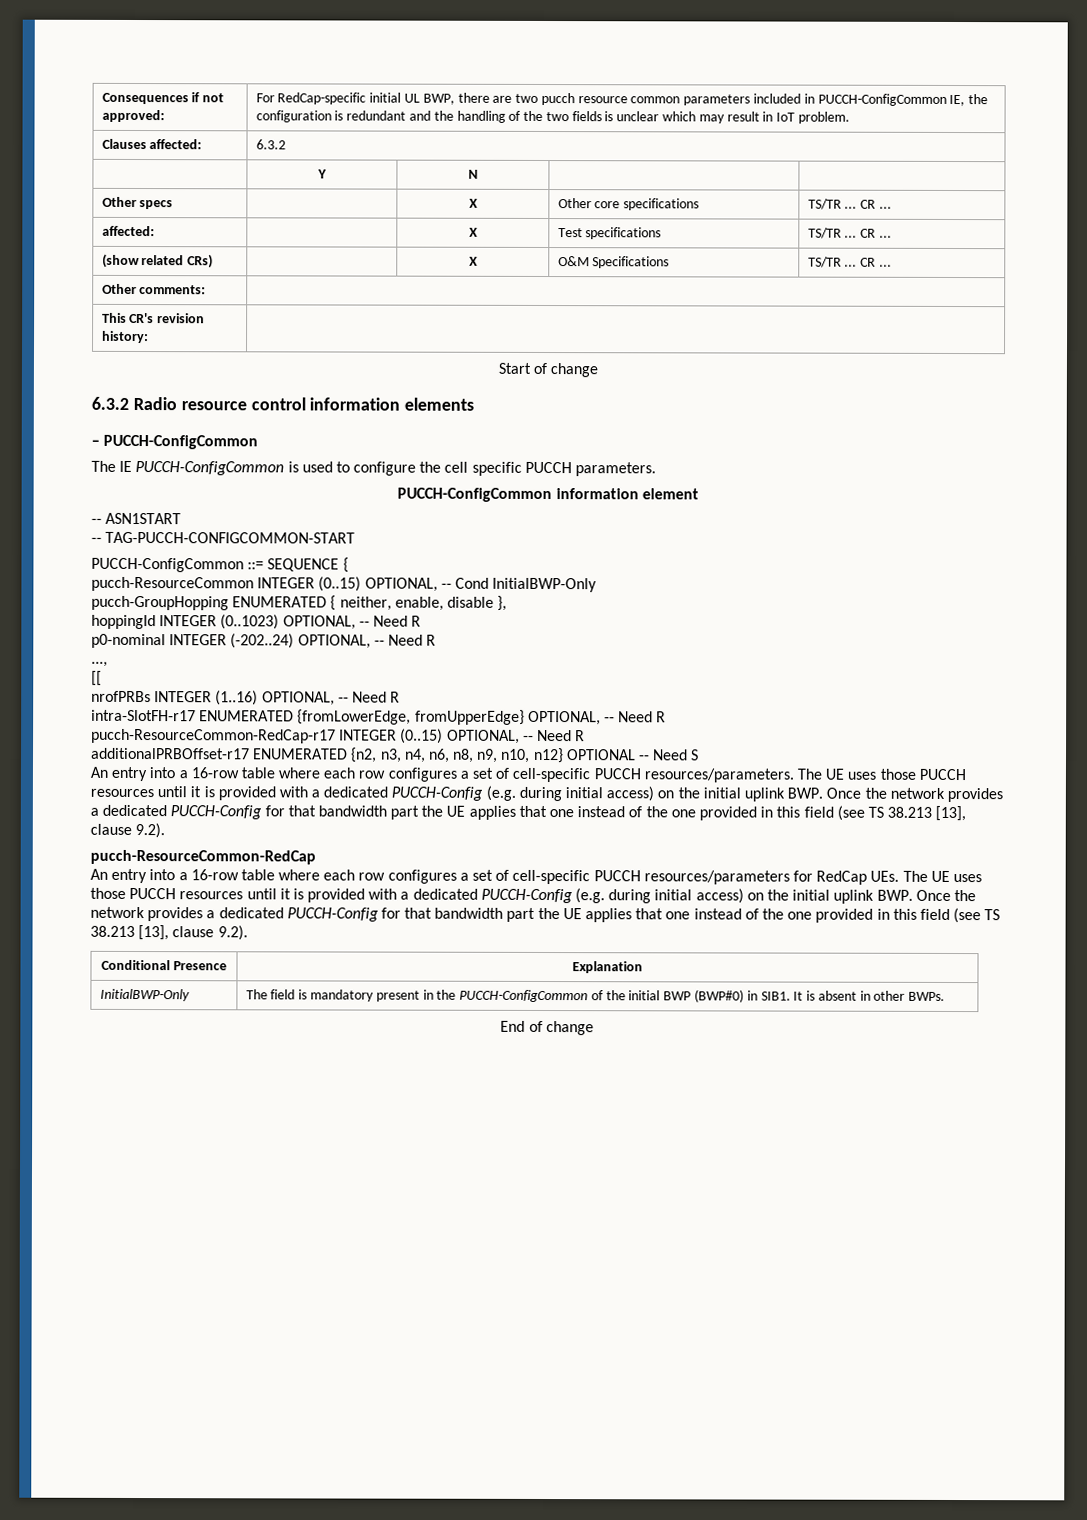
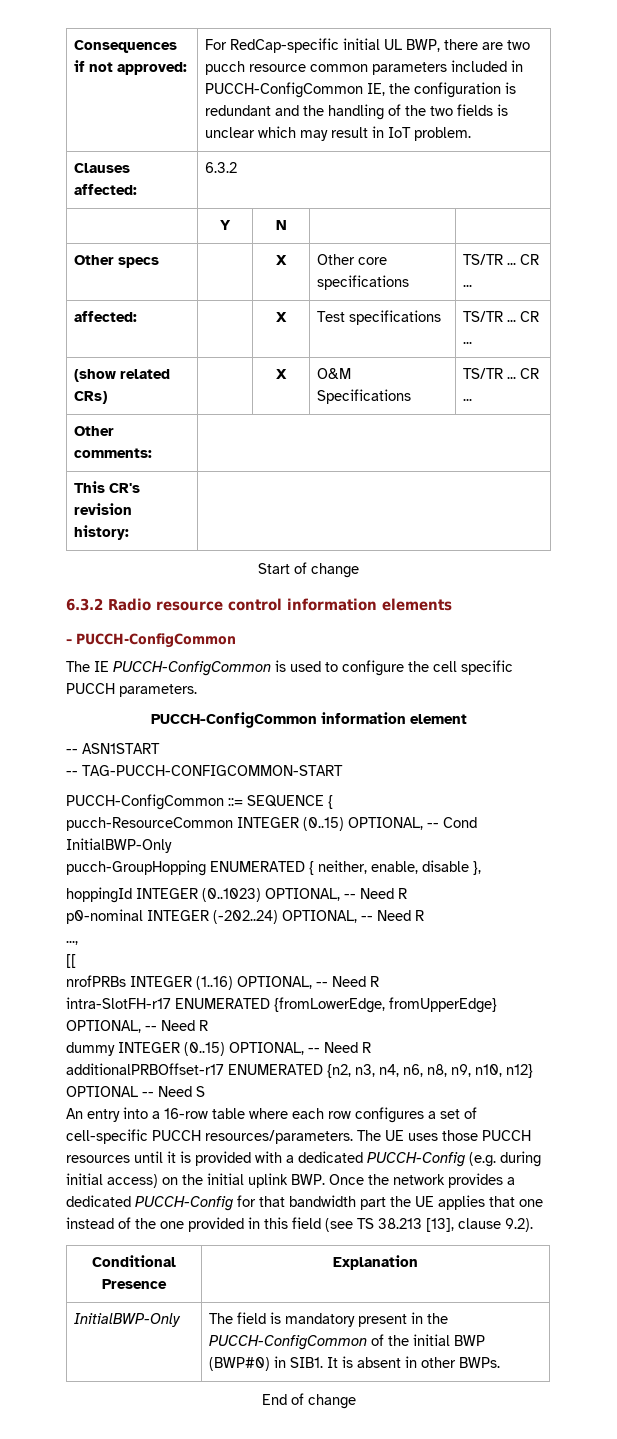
- pucch-ResourceCommon-RedCap-r17 INTEGER (0..15) OPTIONAL, -- Need R
+ dummy INTEGER (0..15) OPTIONAL, -- Need R
- pucch-ResourceCommon-RedCap
- An entry into a 16-row table where each row configures a set of cell-specific PUCCH resources/parameters for RedCap UEs. The UE uses those PUCCH resources until it is provided with a dedicated PUCCH-Config (e.g. during initial access) on the initial uplink BWP. Once the network provides a dedicated PUCCH-Config for that bandwidth part the UE applies that one instead of the one provided in this field (see TS 38.213 [13], clause 9.2).

